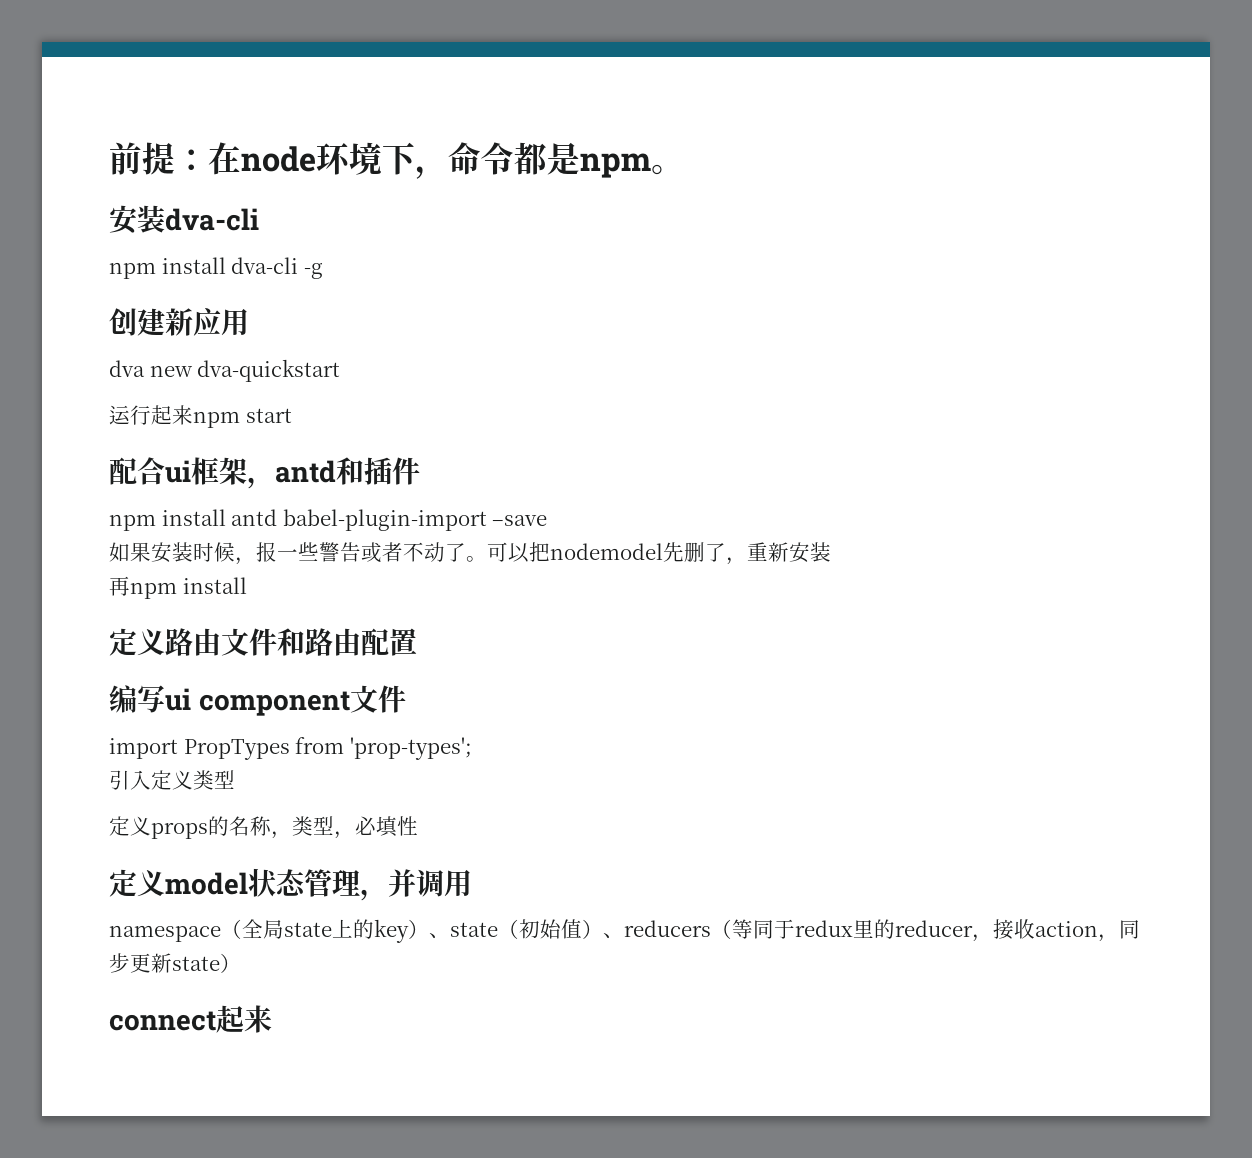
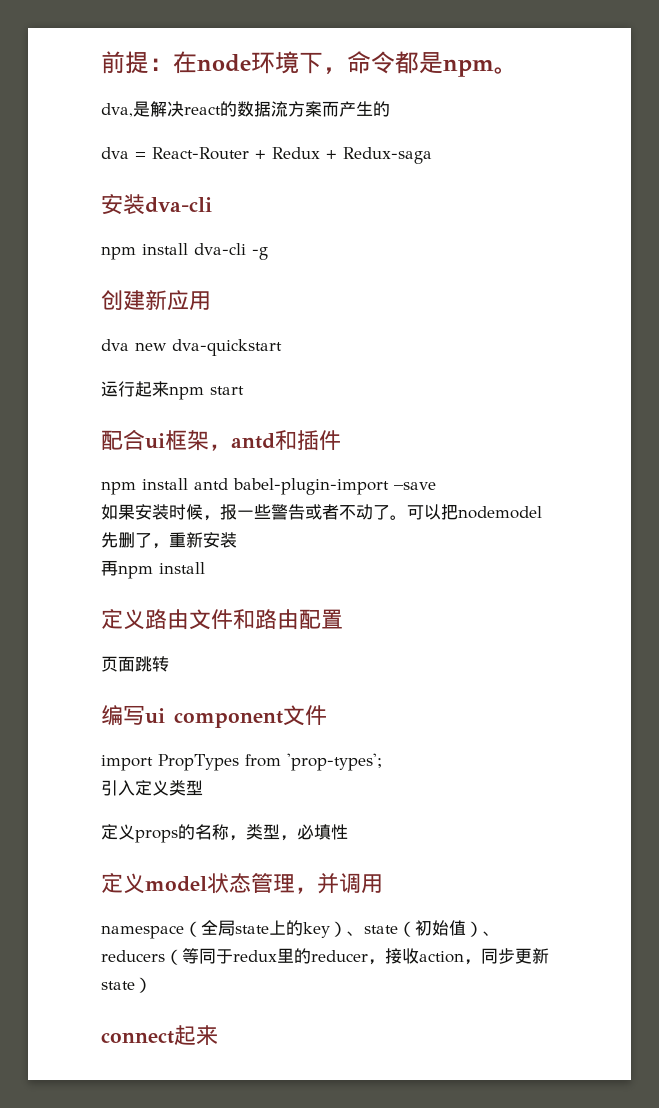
+ dva,是解决react的数据流方案而产生的
+ dva = React-Router + Redux + Redux-saga
+ 页面跳转

